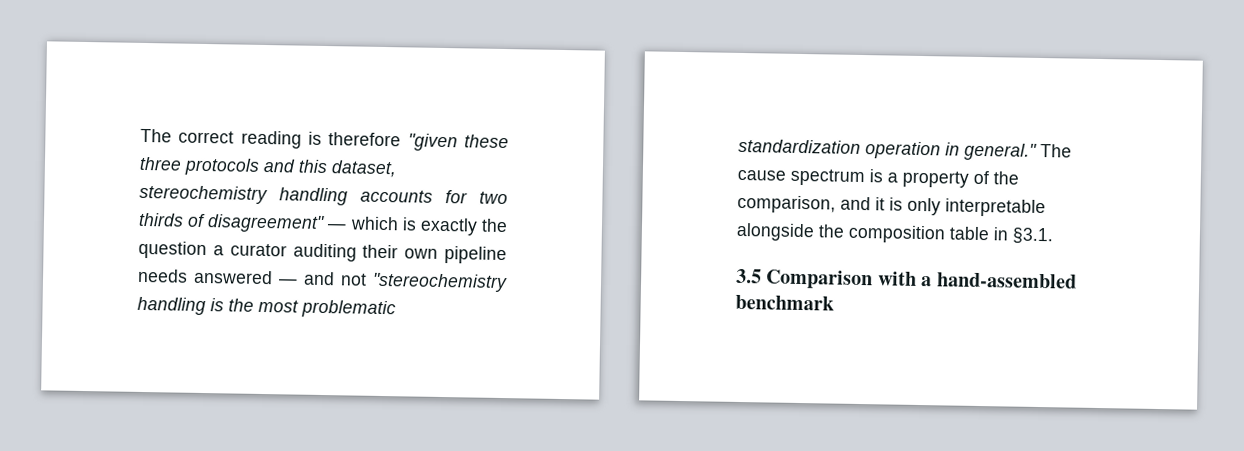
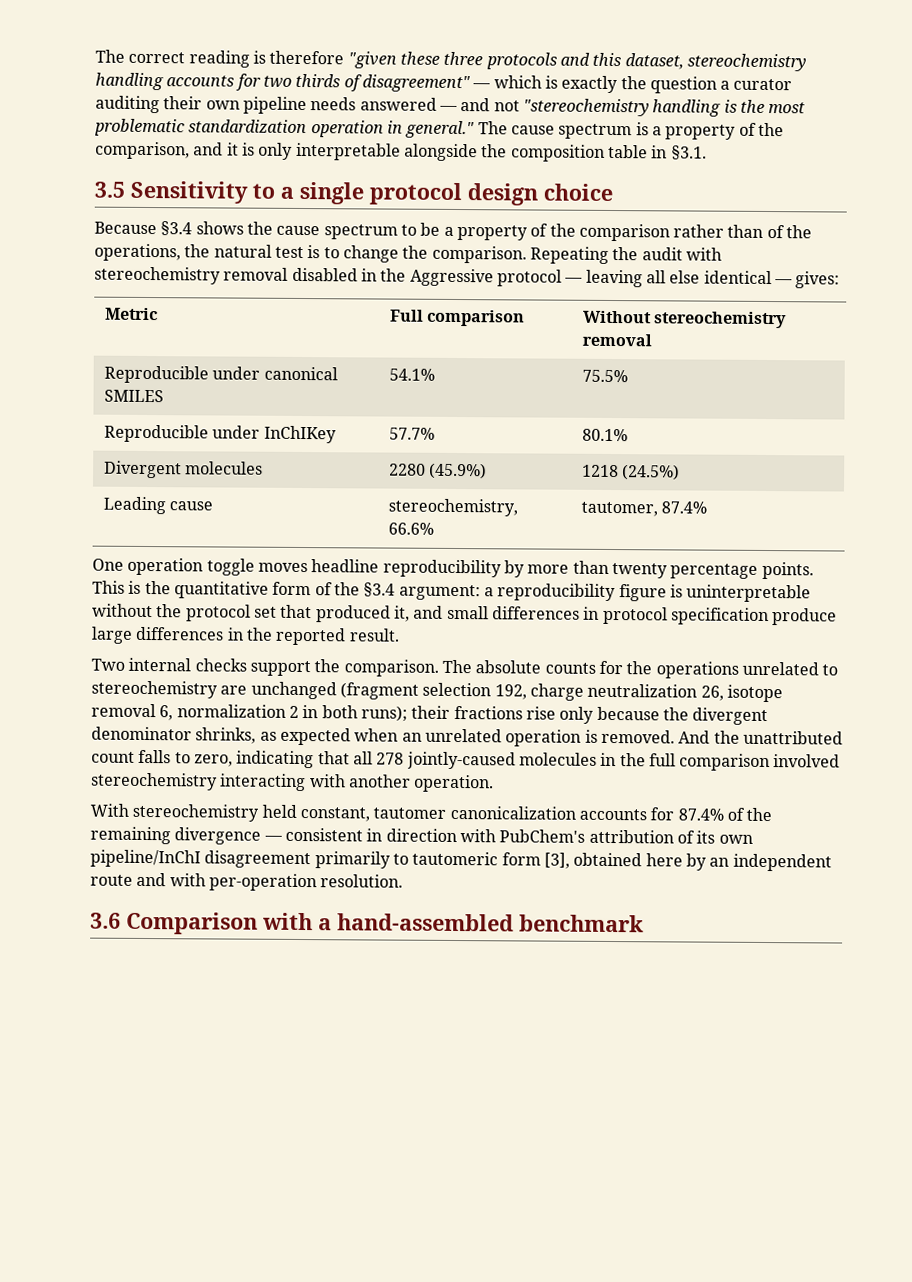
- 3.5 Comparison with a hand-assembled benchmark
+ 3.5 Sensitivity to a single protocol design choice
+ Because §3.4 shows the cause spectrum to be a property of the comparison rather than of the operations, the natural test is to change the comparison. Repeating the audit with stereochemistry removal disabled in the Aggressive protocol — leaving all else identical — gives:
+ Metric | Full comparison | Without stereochemistry removal
+ Reproducible under canonical SMILES | 54.1% | 75.5%
+ Reproducible under InChIKey | 57.7% | 80.1%
+ Divergent molecules | 2280 (45.9%) | 1218 (24.5%)
+ Leading cause | stereochemistry, 66.6% | tautomer, 87.4%
+ One operation toggle moves headline reproducibility by more than twenty percentage points. This is the quantitative form of the §3.4 argument: a reproducibility figure is uninterpretable without the protocol set that produced it, and small differences in protocol specification produce large differences in the reported result.
+ Two internal checks support the comparison. The absolute counts for the operations unrelated to stereochemistry are unchanged (fragment selection 192, charge neutralization 26, isotope removal 6, normalization 2 in both runs); their fractions rise only because the divergent denominator shrinks, as expected when an unrelated operation is removed. And the unattributed count falls to zero, indicating that all 278 jointly-caused molecules in the full comparison involved stereochemistry interacting with another operation.
+ With stereochemistry held constant, tautomer canonicalization accounts for 87.4% of the remaining divergence — consistent in direction with PubChem's attribution of its own pipeline/InChI disagreement primarily to tautomeric form [3], obtained here by an independent route and with per-operation resolution.
+ 3.6 Comparison with a hand-assembled benchmark

